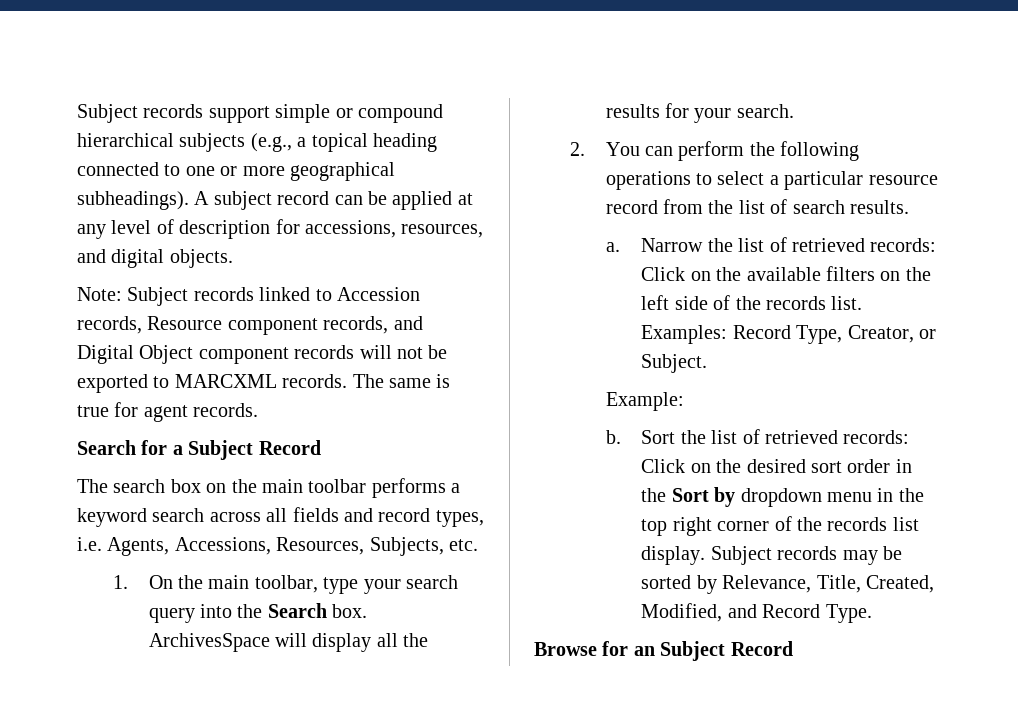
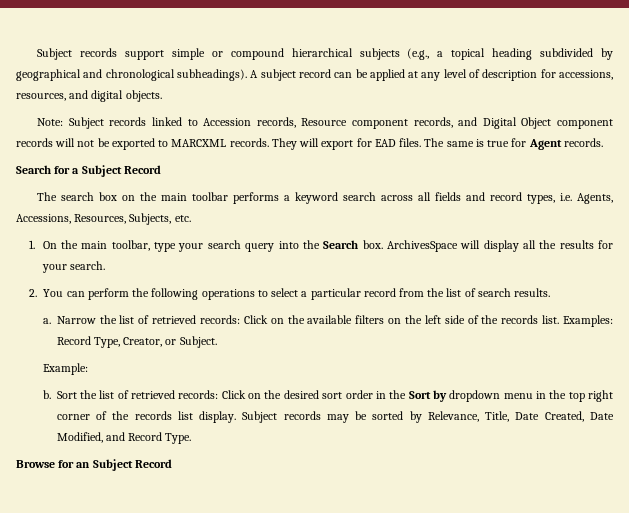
- Subject records support simple or compound hierarchical subjects (e.g., a topical heading connected to one or more geographical subheadings).
+ Subject records support simple or compound hierarchical subjects (e.g., a topical heading subdivided by geographical and chronological subheadings).
+ They will export for EAD files.
- The same is true for agent records.
+ The same is true for Agent records.
- 2. You can perform the following operations to select a particular resource record from the list of search results.
+ 2. You can perform the following operations to select a particular record from the list of search results.
- Subject records may be sorted by Relevance, Title, Created, Modified, and Record Type.
+ Subject records may be sorted by Relevance, Title, Date Created, Date Modified, and Record Type.

